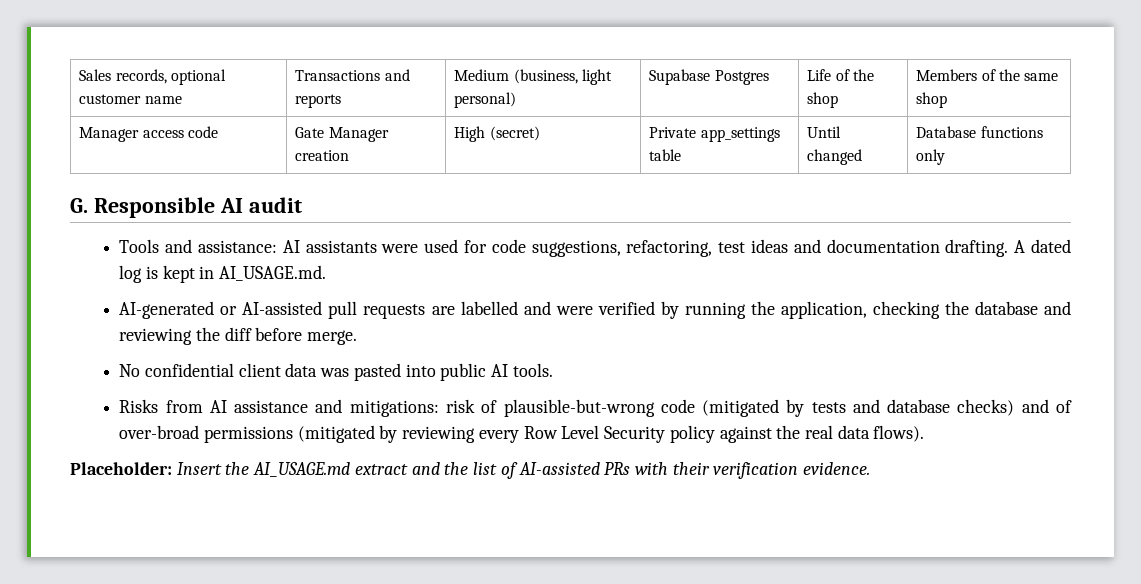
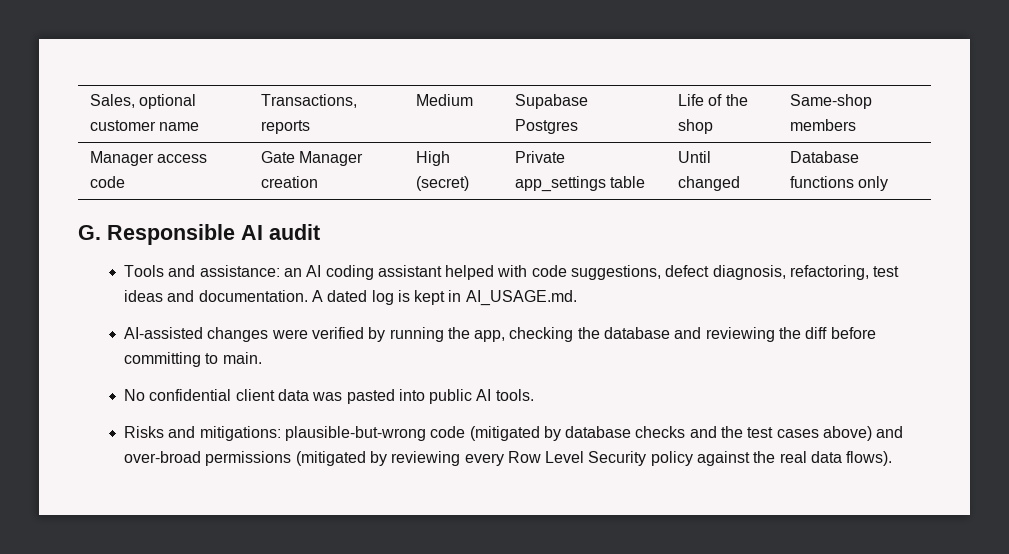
- Sales records, optional customer name | Transactions and reports | Medium (business, light personal) | Supabase Postgres | Life of the shop | Members of the same shop
+ Sales, optional customer name | Transactions, reports | Medium | Supabase Postgres | Life of the shop | Same-shop members
- Tools and assistance: AI assistants were used for code suggestions, refactoring, test ideas and documentation drafting.
+ Tools and assistance: an AI coding assistant helped with code suggestions, defect diagnosis, refactoring, test ideas and documentation.
- AI-generated or AI-assisted pull requests are labelled and were verified by running the application, checking the database and reviewing the diff before merge.
+ AI-assisted changes were verified by running the app, checking the database and reviewing the diff before committing to main.
- Risks from AI assistance and mitigations: risk of plausible-but-wrong code (mitigated by tests and database checks) and of over-broad permissions (mitigated by reviewing every Row Level Security policy against the real data flows).
+ Risks and mitigations: plausible-but-wrong code (mitigated by database checks and the test cases above) and over-broad permissions (mitigated by reviewing every Row Level Security policy against the real data flows).
- Placeholder: Insert the AI_USAGE.md extract and the list of AI-assisted PRs with their verification evidence.

